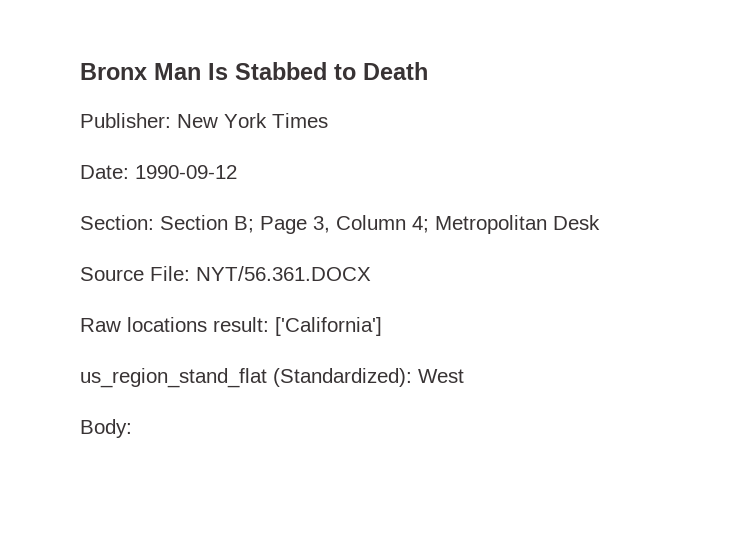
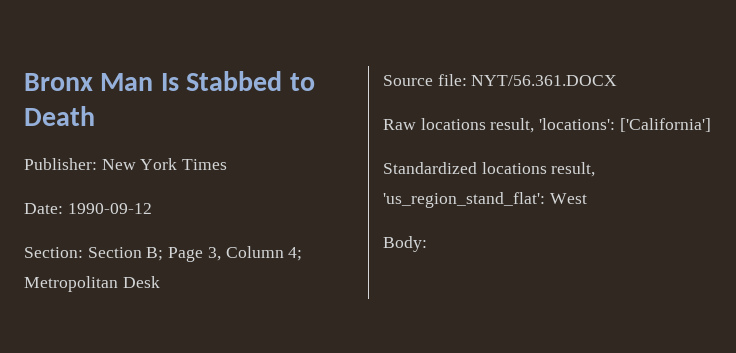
- Source File: NYT/56.361.DOCX
+ Source file: NYT/56.361.DOCX
- Raw locations result: ['California']
+ Raw locations result, 'locations': ['California']
- us_region_stand_flat (Standardized): West
+ Standardized locations result, 'us_region_stand_flat': West

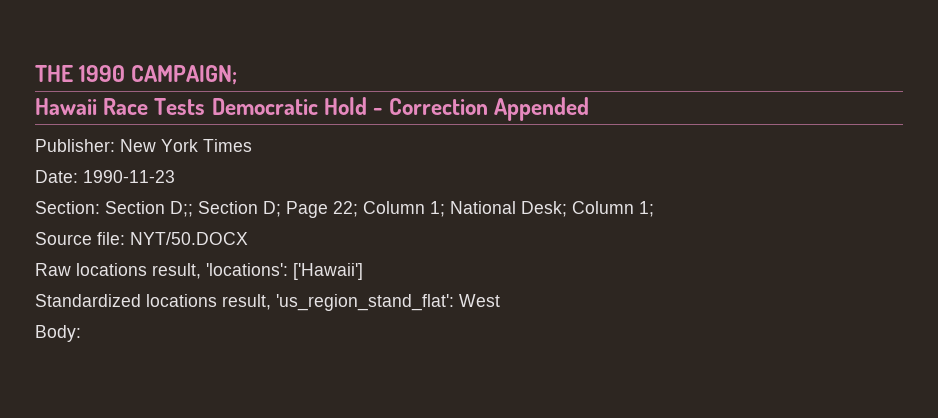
- Bronx Man Is Stabbed to Death
+ THE 1990 CAMPAIGN;
+ Hawaii Race Tests Democratic Hold - Correction Appended
- Date: 1990-09-12
+ Date: 1990-11-23
- Section: Section B; Page 3, Column 4; Metropolitan Desk
+ Section: Section D;; Section D; Page 22; Column 1; National Desk; Column 1;
- Source file: NYT/56.361.DOCX
+ Source file: NYT/50.DOCX
- Raw locations result, 'locations': ['California']
+ Raw locations result, 'locations': ['Hawaii']

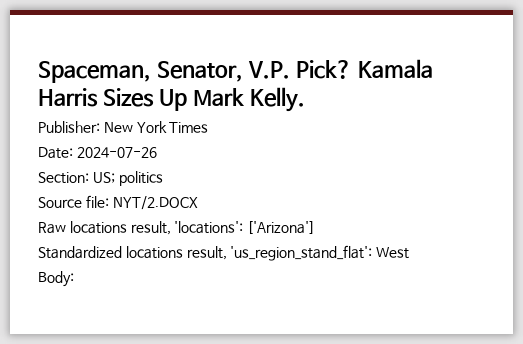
- THE 1990 CAMPAIGN;
- Hawaii Race Tests Democratic Hold - Correction Appended
+ Spaceman, Senator, V.P. Pick? Kamala Harris Sizes Up Mark Kelly.
- Date: 1990-11-23
+ Date: 2024-07-26
- Section: Section D;; Section D; Page 22; Column 1; National Desk; Column 1;
+ Section: US; politics
- Source file: NYT/50.DOCX
+ Source file: NYT/2.DOCX
- Raw locations result, 'locations': ['Hawaii']
+ Raw locations result, 'locations': ['Arizona']

